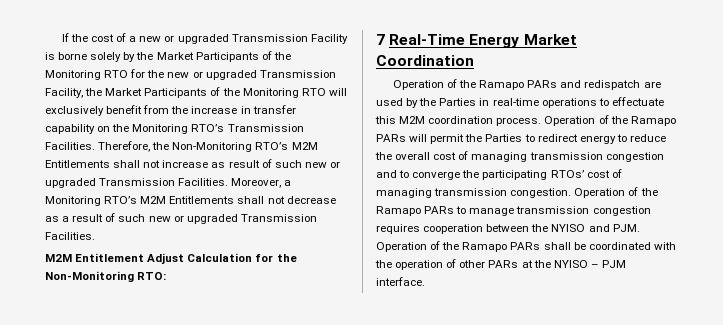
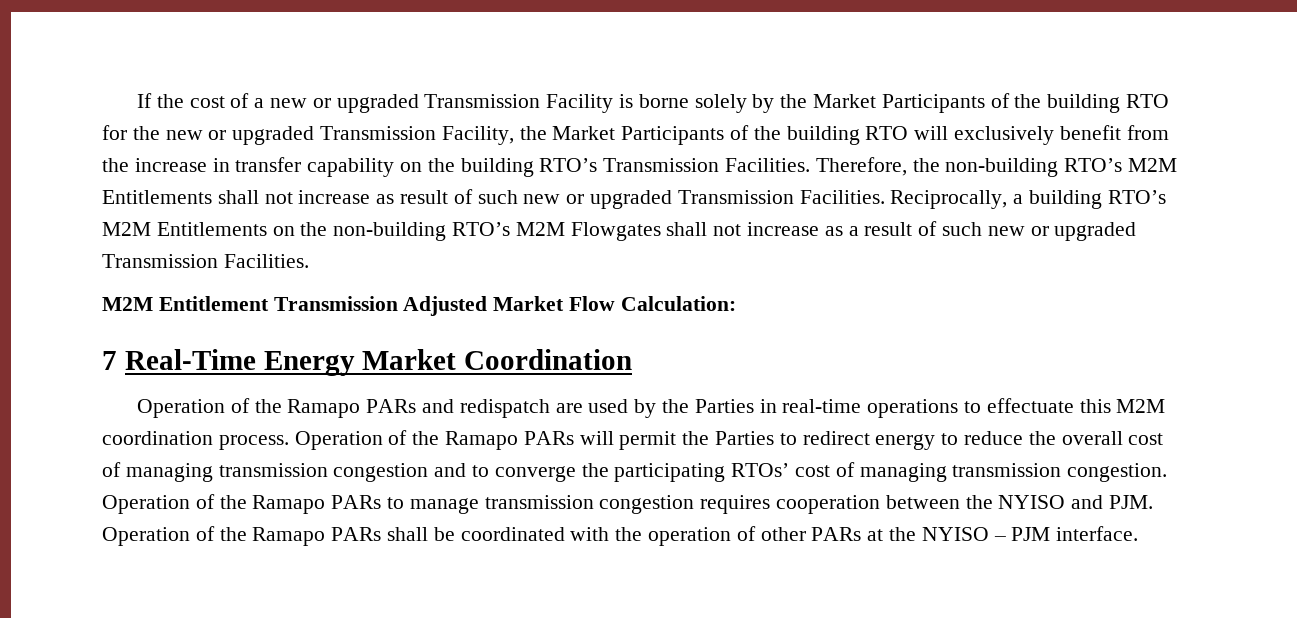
- If the cost of a new or upgraded Transmission Facility is borne solely by the Market Participants of the Monitoring RTO for the new or upgraded Transmission Facility, the Market Participants of the Monitoring RTO will exclusively benefit from the increase in transfer capability on the Monitoring RTO’s Transmission Facilities.
+ If the cost of a new or upgraded Transmission Facility is borne solely by the Market Participants of the building RTO for the new or upgraded Transmission Facility, the Market Participants of the building RTO will exclusively benefit from the increase in transfer capability on the building RTO’s Transmission Facilities.
- Therefore, the Non-Monitoring RTO’s M2M Entitlements shall not increase as result of such new or upgraded Transmission Facilities.
+ Therefore, the non-building RTO’s M2M Entitlements shall not increase as result of such new or upgraded Transmission Facilities.
- Moreover, a Monitoring RTO’s M2M Entitlements shall not decrease as a result of such new or upgraded Transmission Facilities.
+ Reciprocally, a building RTO’s M2M Entitlements on the non-building RTO’s M2M Flowgates shall not increase as a result of such new or upgraded Transmission Facilities.
- M2M Entitlement Adjust Calculation for the Non-Monitoring RTO:
+ M2M Entitlement Transmission Adjusted Market Flow Calculation:

